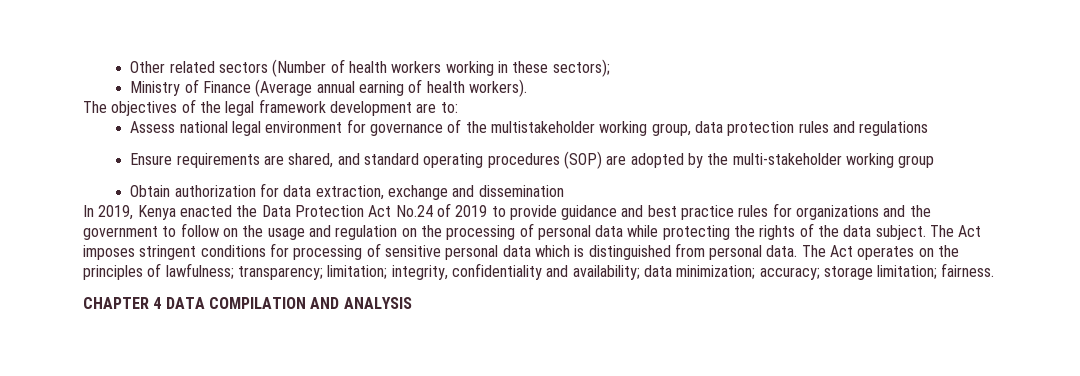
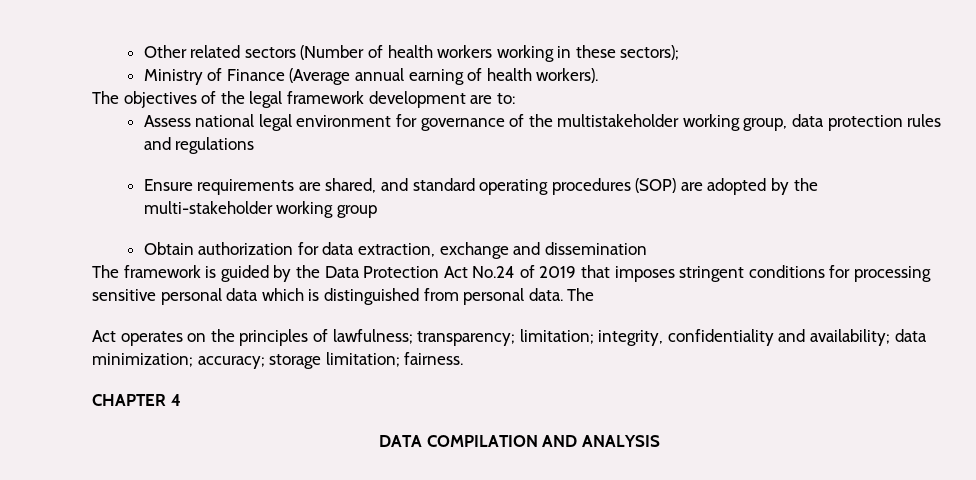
- In 2019, Kenya enacted the Data Protection Act No.24 of 2019 to provide guidance and best practice rules for organizations and the government to follow on the usage and regulation on the processing of personal data while protecting the rights of the data subject. The Act imposes stringent conditions for processing of sensitive personal data which is distinguished from personal data. The Act operates on the principles of lawfulness; transparency; limitation; integrity, confidentiality and availability; data minimization; accuracy; storage limitation; fairness.
+ The framework is guided by the Data Protection Act No.24 of 2019 that imposes stringent conditions for processing sensitive personal data which is distinguished from personal data. The
+ Act operates on the principles of lawfulness; transparency; limitation; integrity, confidentiality and availability; data minimization; accuracy; storage limitation; fairness.
- CHAPTER 4 DATA COMPILATION AND ANALYSIS
+ CHAPTER 4
+ DATA COMPILATION AND ANALYSIS

